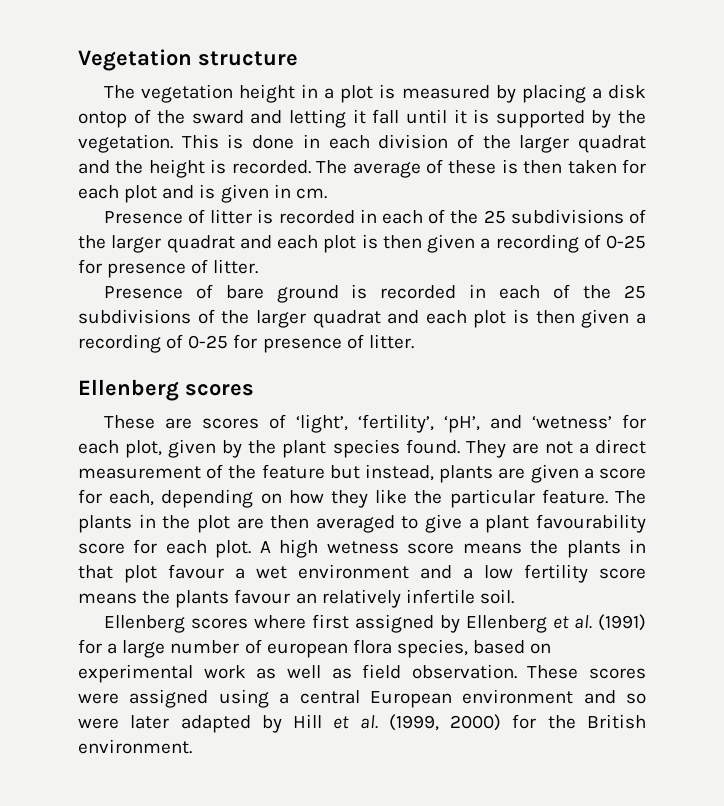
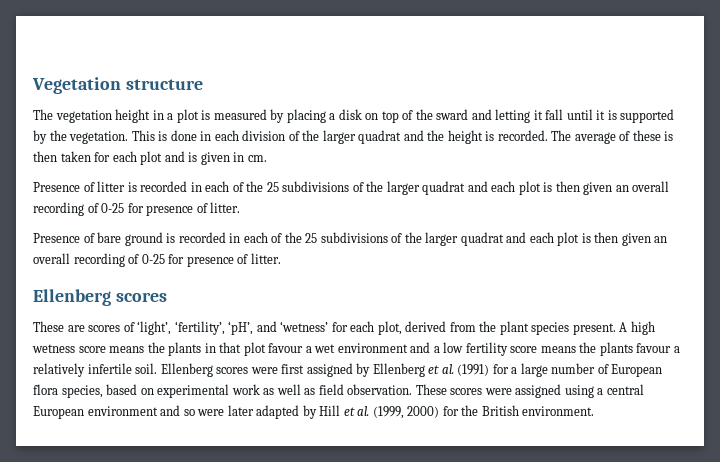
- The vegetation height in a plot is measured by placing a disk ontop of the sward and letting it fall until it is supported by the vegetation.
+ The vegetation height in a plot is measured by placing a disk on top of the sward and letting it fall until it is supported by the vegetation.
- Presence of litter is recorded in each of the 25 subdivisions of the larger quadrat and each plot is then given a recording of 0-25 for presence of litter.
+ Presence of litter is recorded in each of the 25 subdivisions of the larger quadrat and each plot is then given an overall recording of 0-25 for presence of litter.
- Presence of bare ground is recorded in each of the 25 subdivisions of the larger quadrat and each plot is then given a recording of 0-25 for presence of litter.
+ Presence of bare ground is recorded in each of the 25 subdivisions of the larger quadrat and each plot is then given an overall recording of 0-25 for presence of litter.
- These are scores of ‘light’, ‘fertility’, ‘pH’, and ‘wetness’ for each plot, given by the plant species found. They are not a direct measurement of the feature but instead, plants are given a score for each, depending on how they like the particular feature. The plants in the plot are then averaged to give a plant favourability score for each plot.
+ These are scores of ‘light’, ‘fertility’, ‘pH’, and ‘wetness’ for each plot, derived from the plant species present.
- A high wetness score means the plants in that plot favour a wet environment and a low fertility score means the plants favour an relatively infertile soil.
- Ellenberg scores where first assigned by Ellenberg et al. (1991) for a large number of european flora species, based on experimental work as well as field observation.
+ A high wetness score means the plants in that plot favour a wet environment and a low fertility score means the plants favour a relatively infertile soil. Ellenberg scores were first assigned by Ellenberg et al. (1991) for a large number of European flora species, based on experimental work as well as field observation.

